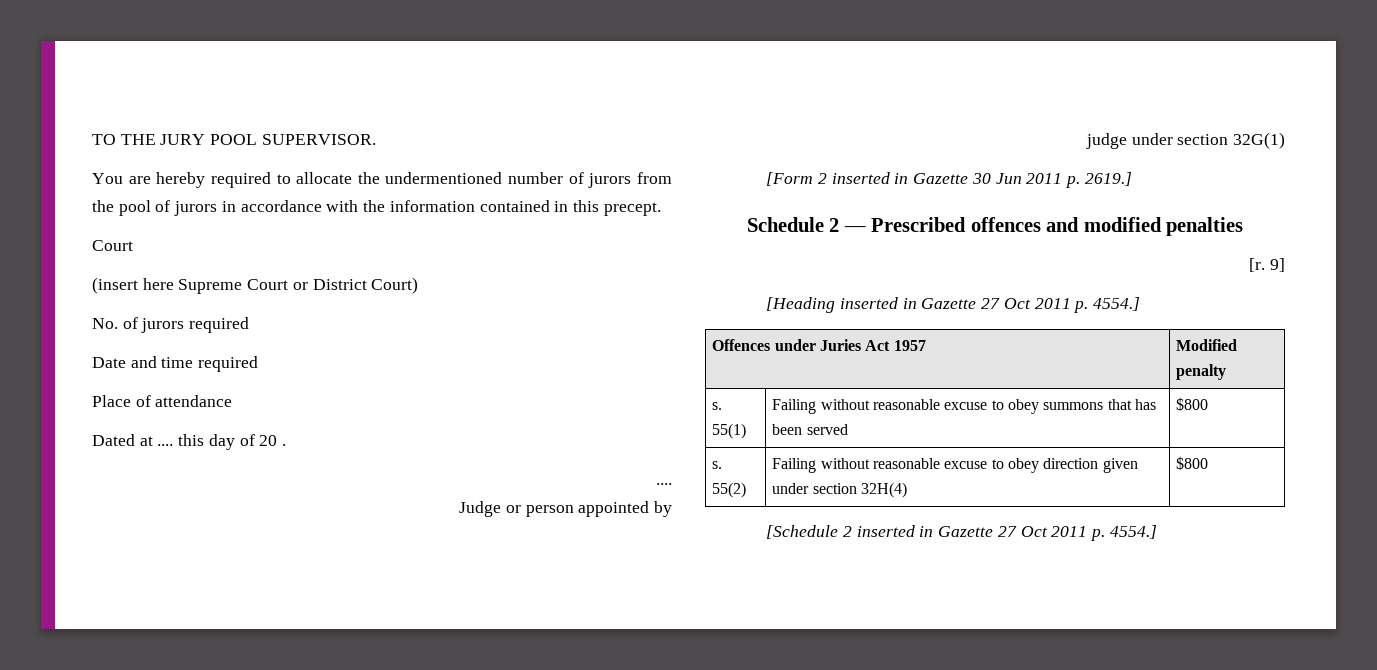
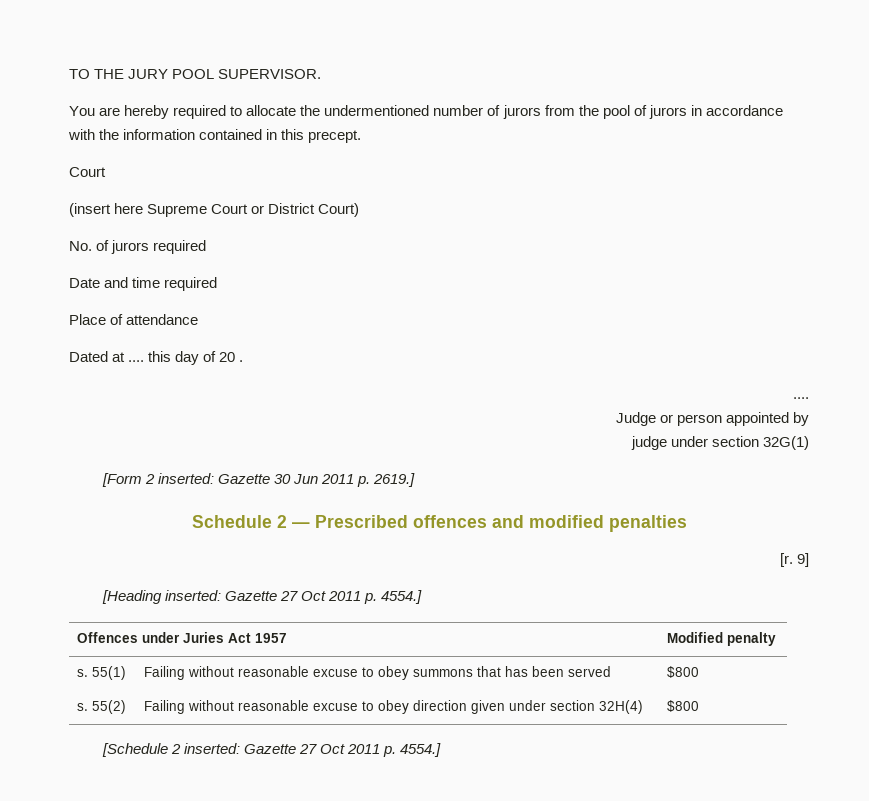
- [Form 2 inserted in Gazette 30 Jun 2011 p. 2619.]
+ [Form 2 inserted: Gazette 30 Jun 2011 p. 2619.]
- [Heading inserted in Gazette 27 Oct 2011 p. 4554.]
+ [Heading inserted: Gazette 27 Oct 2011 p. 4554.]
- [Schedule 2 inserted in Gazette 27 Oct 2011 p. 4554.]
+ [Schedule 2 inserted: Gazette 27 Oct 2011 p. 4554.]

